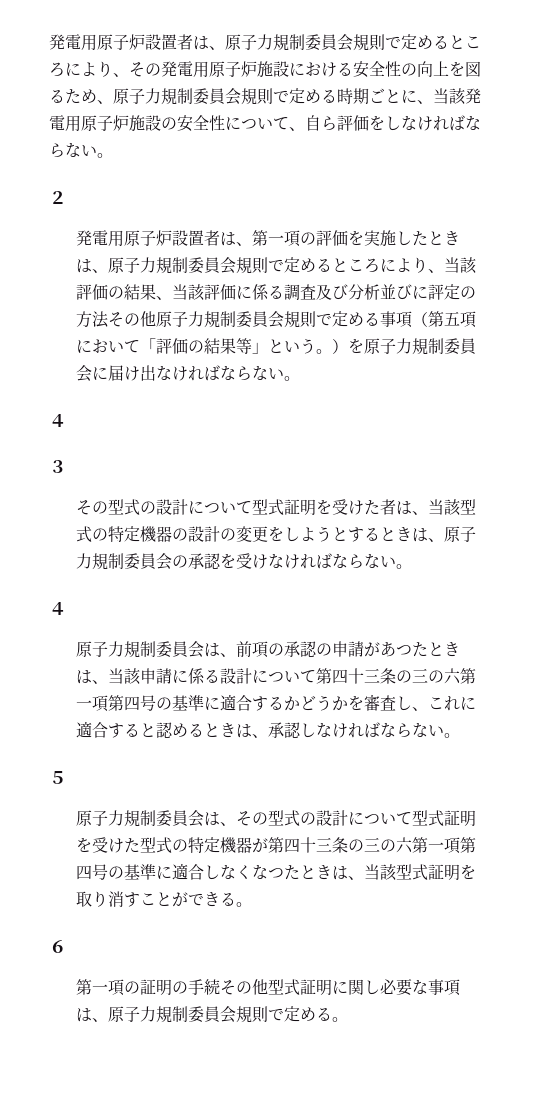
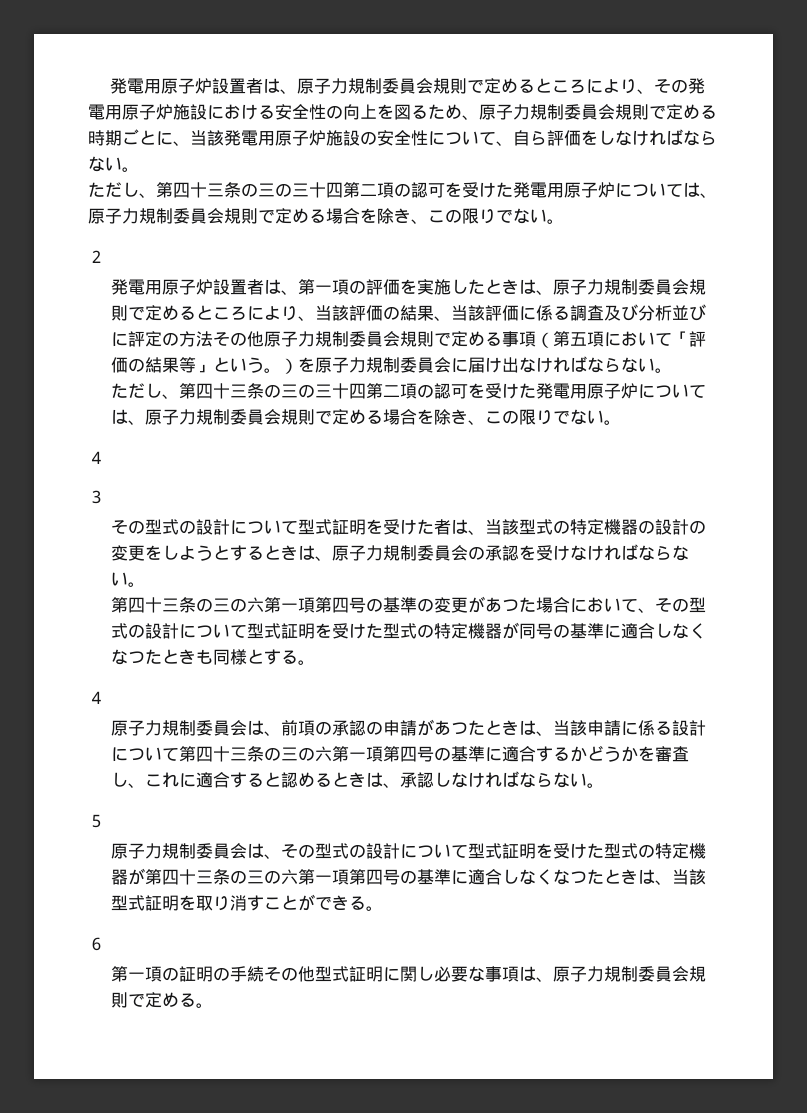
  発電用原子炉設置者は、原子力規制委員会規則で定めるところにより、その発電用原子炉施設における安全性の向上を図るため、原子力規制委員会規則で定める時期ごとに、当該発電用原子炉施設の安全性について、自ら評価をしなければならない。
+ ただし、第四十三条の三の三十四第二項の認可を受けた発電用原子炉については、原子力規制委員会規則で定める場合を除き、この限りでない。
  発電用原子炉設置者は、第一項の評価を実施したときは、原子力規制委員会規則で定めるところにより、当該評価の結果、当該評価に係る調査及び分析並びに評定の方法その他原子力規制委員会規則で定める事項（第五項において「評価の結果等」という。）を原子力規制委員会に届け出なければならない。
+ ただし、第四十三条の三の三十四第二項の認可を受けた発電用原子炉については、原子力規制委員会規則で定める場合を除き、この限りでない。
+ 第四十三条の三の六第一項第四号の基準の変更があつた場合において、その型式の設計について型式証明を受けた型式の特定機器が同号の基準に適合しなくなつたときも同様とする。

